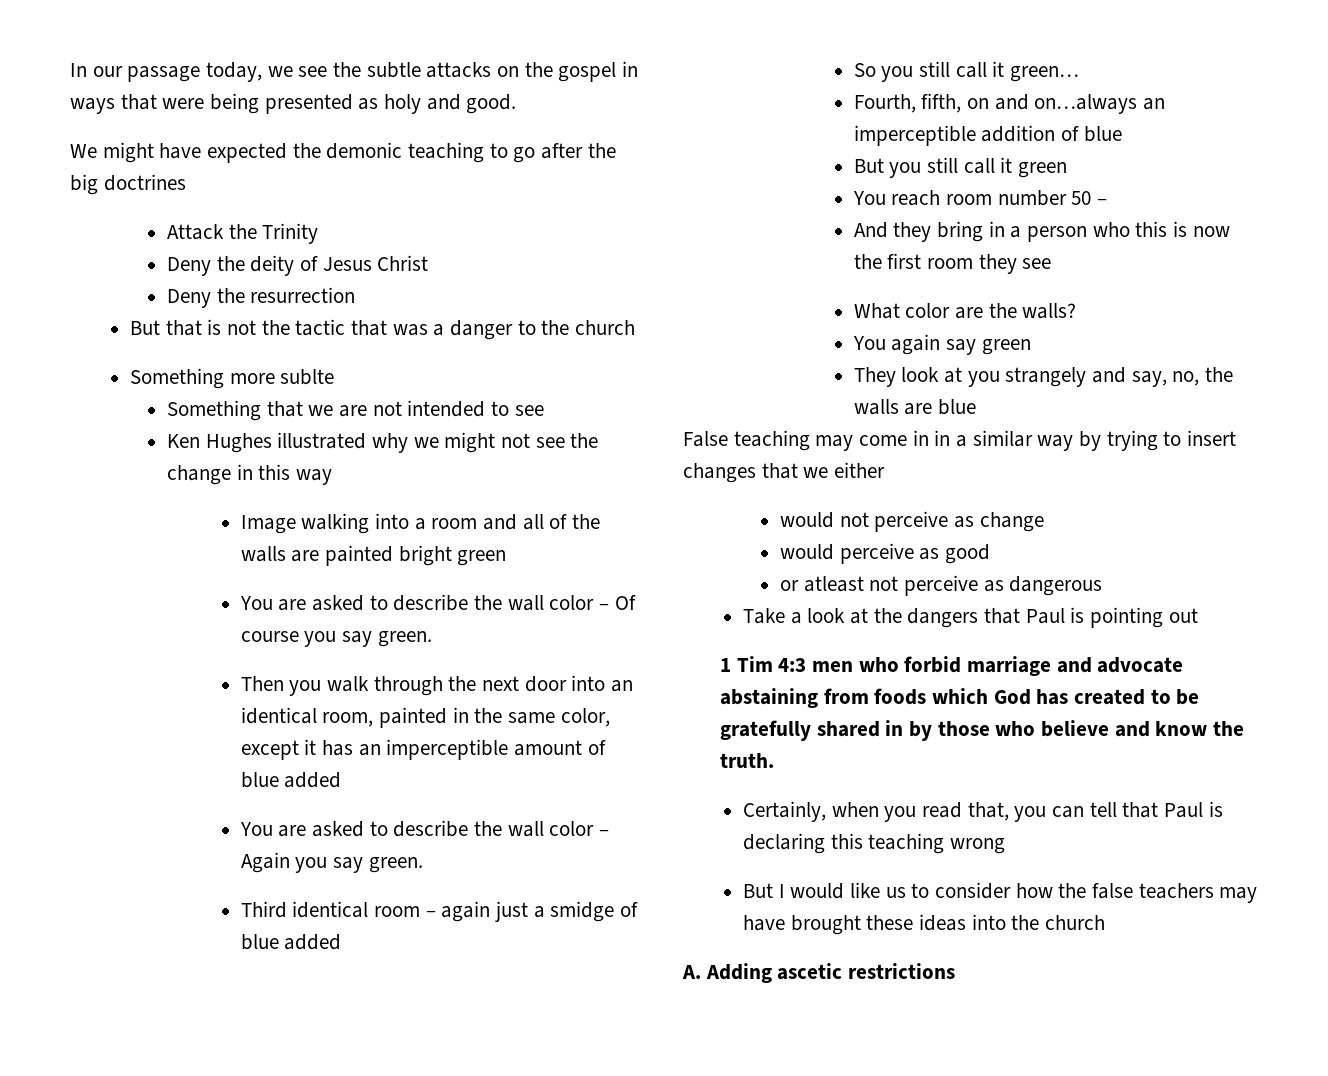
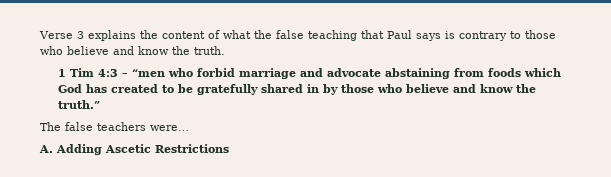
- In our passage today, we see the subtle attacks on the gospel in ways that were being presented as holy and good.
- We might have expected the demonic teaching to go after the big doctrines
- Attack the Trinity
- Deny the deity of Jesus Christ
- Deny the resurrection
- But that is not the tactic that was a danger to the church
- Something more sublte
- Something that we are not intended to see
- Ken Hughes illustrated why we might not see the change in this way
- Image walking into a room and all of the walls are painted bright green
- You are asked to describe the wall color – Of course you say green.
- Then you walk through the next door into an identical room, painted in the same color, except it has an imperceptible amount of blue added
- You are asked to describe the wall color – Again you say green.
- Third identical room – again just a smidge of blue added
- So you still call it green…
- Fourth, fifth, on and on…always an imperceptible addition of blue
- But you still call it green
- You reach room number 50 –
- And they bring in a person who this is now the first room they see
- What color are the walls?
- You again say green
- They look at you strangely and say, no, the walls are blue
- False teaching may come in in a similar way by trying to insert changes that we either
- would not perceive as change
- would perceive as good
- or atleast not perceive as dangerous
- Take a look at the dangers that Paul is pointing out
+ Verse 3 explains the content of what the false teaching that Paul says is contrary to those who believe and know the truth.
- 1 Tim 4:3 men who forbid marriage and advocate abstaining from foods which God has created to be gratefully shared in by those who believe and know the truth.
- Certainly, when you read that, you can tell that Paul is declaring this teaching wrong
- But I would like us to consider how the false teachers may have brought these ideas into the church
+ 1 Tim 4:3 – “men who forbid marriage and advocate abstaining from foods which God has created to be gratefully shared in by those who believe and know the truth.”
+ The false teachers were…
- A. Adding ascetic restrictions
+ A. Adding Ascetic Restrictions

